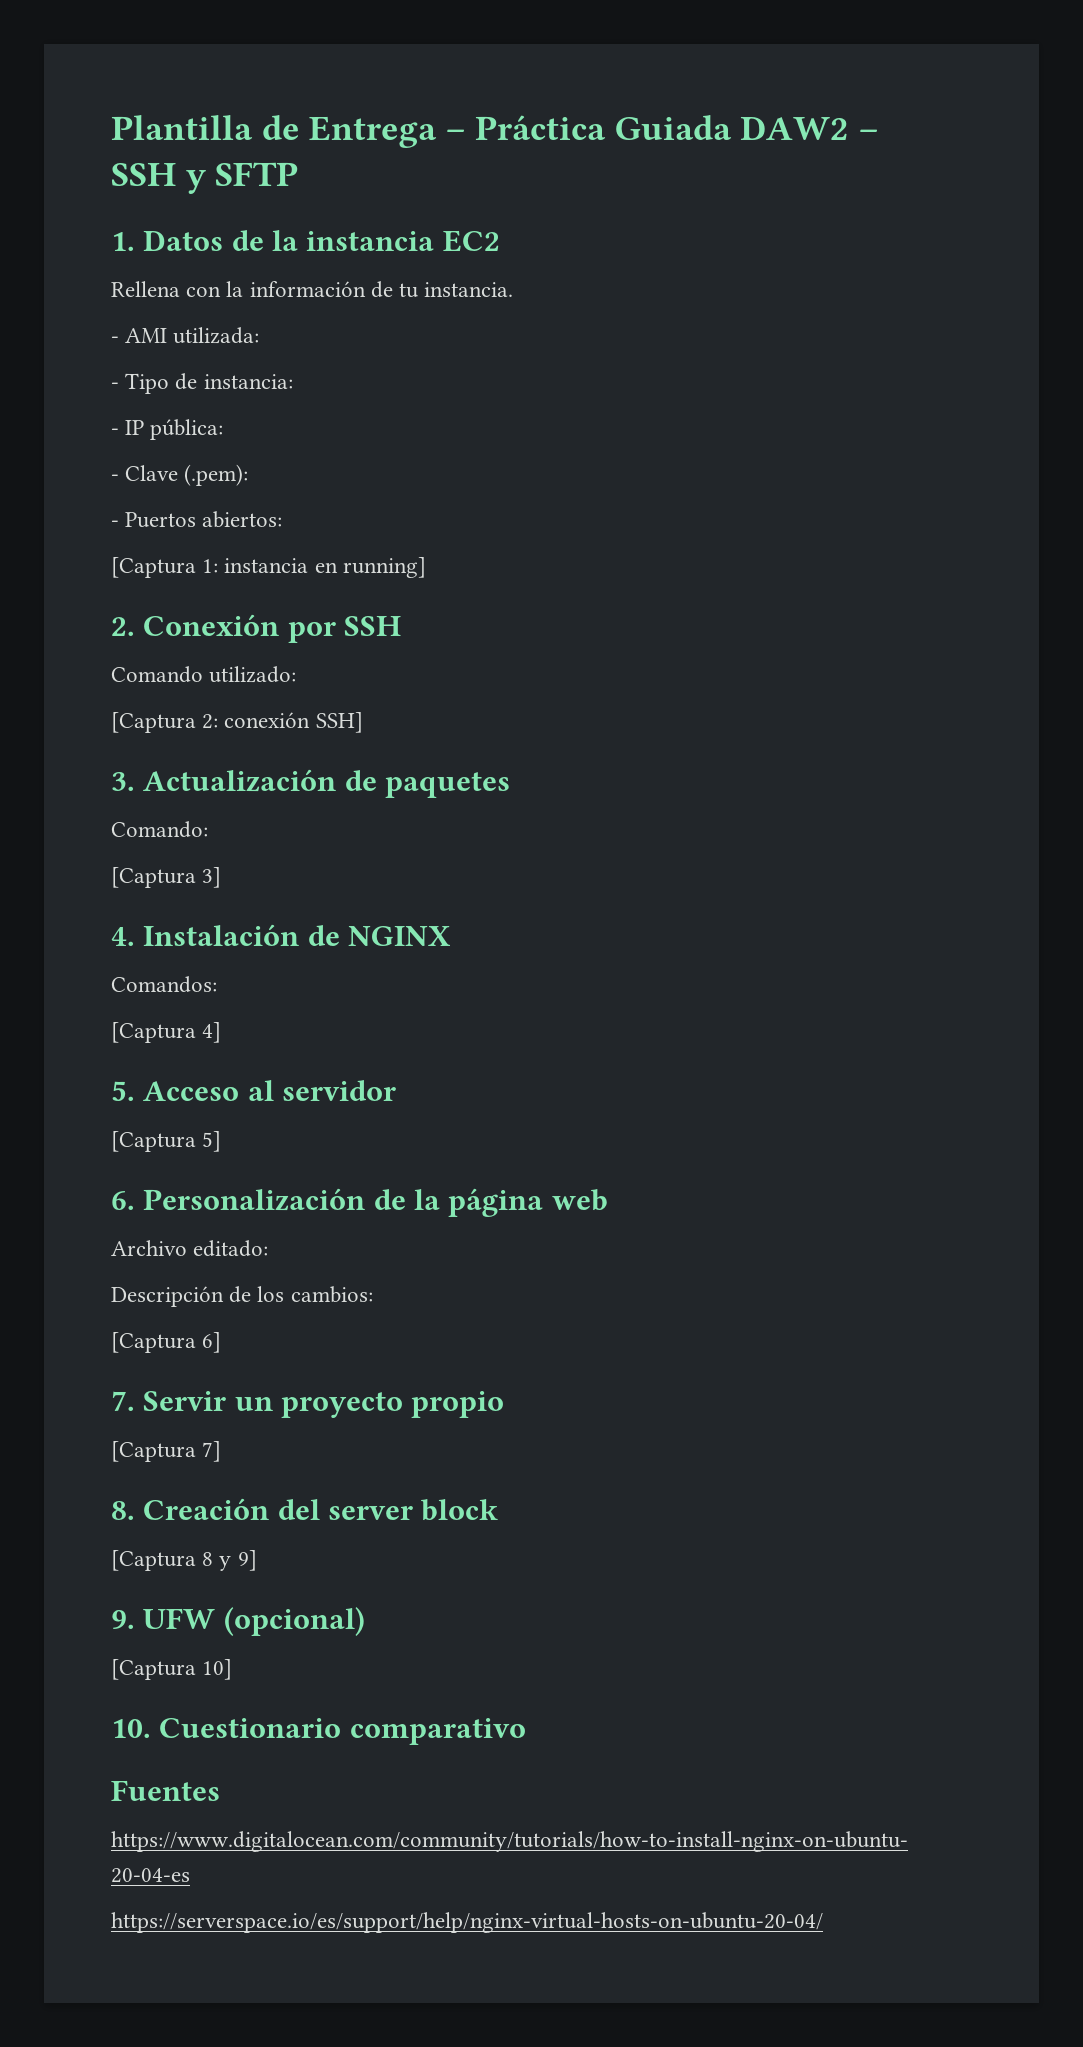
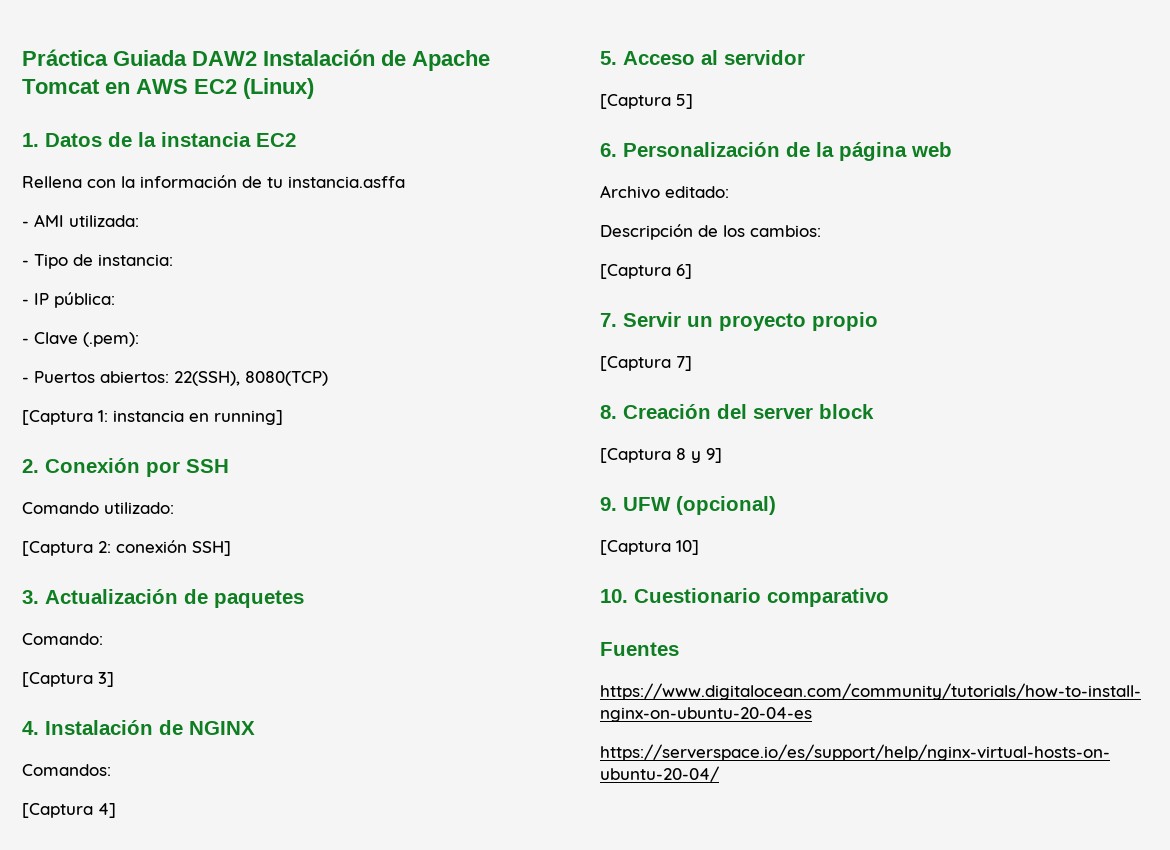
- Plantilla de Entrega – Práctica Guiada DAW2 – SSH y SFTP
+ Práctica Guiada DAW2 Instalación de Apache Tomcat en AWS EC2 (Linux)
- Rellena con la información de tu instancia.
+ Rellena con la información de tu instancia.asffa
- - Puertos abiertos:
+ - Puertos abiertos: 22(SSH), 8080(TCP)

